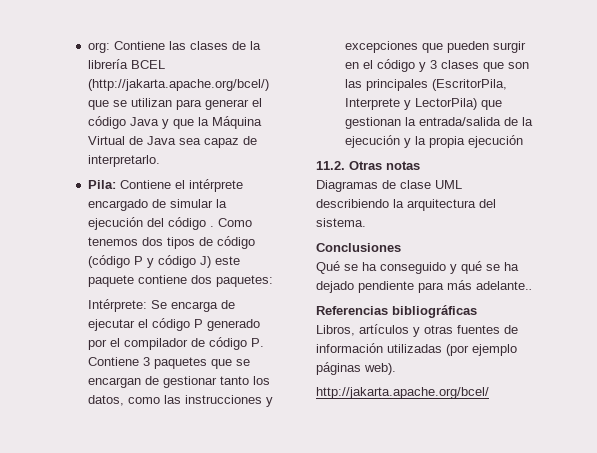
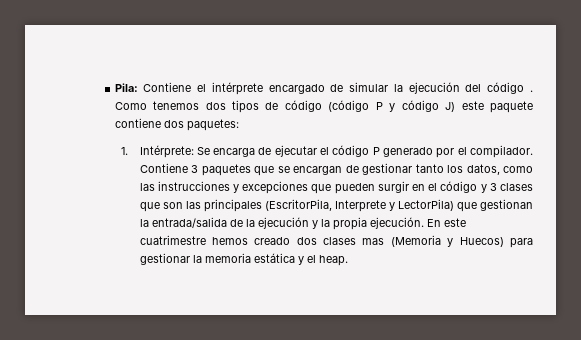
- org: Contiene las clases de la librería BCEL (http://jakarta.apache.org/bcel/) que se utilizan para generar el código Java y que la Máquina Virtual de Java sea capaz de interpretarlo.
- Intérprete: Se encarga de ejecutar el código P generado por el compilador de código P. Contiene 3 paquetes que se encargan de gestionar tanto los datos, como las instrucciones y excepciones que pueden surgir en el código y 3 clases que son las principales (EscritorPila, Interprete y LectorPila) que gestionan la entrada/salida de la ejecución y la propia ejecución
- 11.2. Otras notas
- Diagramas de clase UML describiendo la arquitectura del sistema.
- Conclusiones
- Qué se ha conseguido y qué se ha dejado pendiente para más adelante..
- Referencias bibliográficas
- Libros, artículos y otras fuentes de información utilizadas (por ejemplo páginas web).
- http://jakarta.apache.org/bcel/
+ 1. Intérprete: Se encarga de ejecutar el código P generado por el compilador. Contiene 3 paquetes que se encargan de gestionar tanto los datos, como las instrucciones y excepciones que pueden surgir en el código y 3 clases que son las principales (EscritorPila, Interprete y LectorPila) que gestionan la entrada/salida de la ejecución y la propia ejecución. En este cuatrimestre hemos creado dos clases mas (Memoria y Huecos) para gestionar la memoria estática y el heap.

